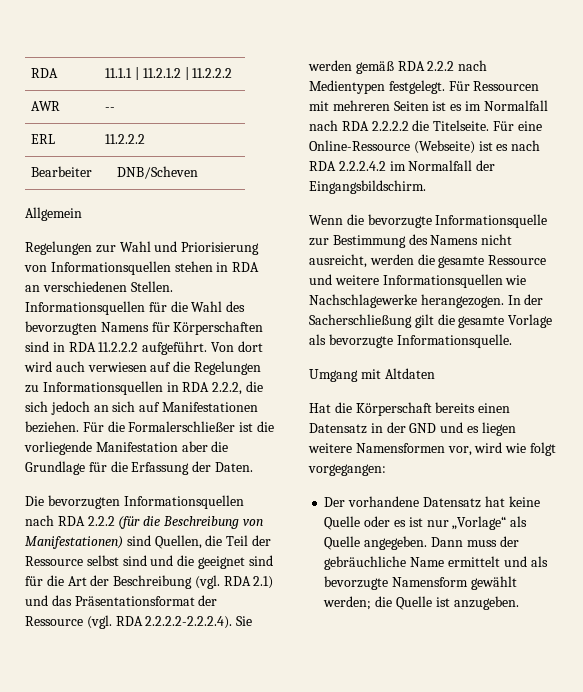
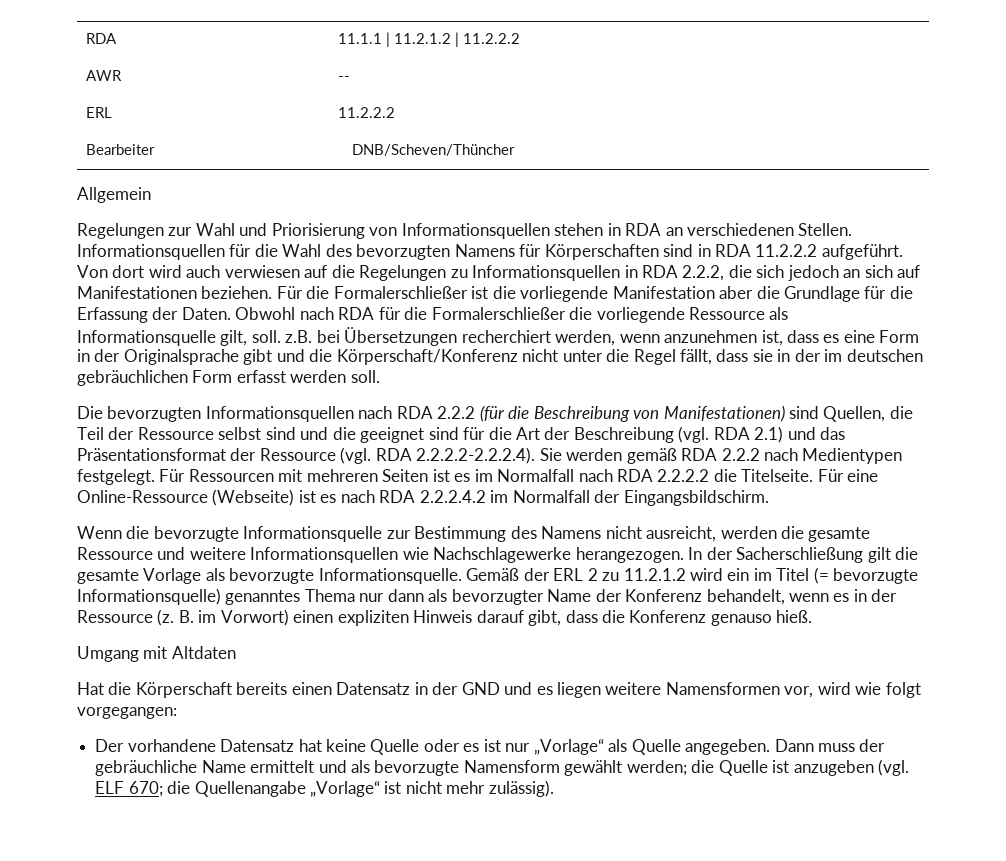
- Bearbeiter | DNB/Scheven
+ Bearbeiter | DNB/Scheven/Thüncher
+ Obwohl nach RDA für die Formalerschließer die vorliegende Ressource als Informationsquelle gilt, soll. z.B. bei Übersetzungen recherchiert werden, wenn anzunehmen ist, dass es eine Form in der Originalsprache gibt und die Körperschaft/Konferenz nicht unter die Regel fällt, dass sie in der im deutschen gebräuchlichen Form erfasst werden soll.
+ Gemäß der ERL 2 zu 11.2.1.2 wird ein im Titel (= bevorzugte Informationsquelle) genanntes Thema nur dann als bevorzugter Name der Konferenz behandelt, wenn es in der Ressource (z. B. im Vorwort) einen expliziten Hinweis darauf gibt, dass die Konferenz genauso hieß.
- Dann muss der gebräuchliche Name ermittelt und als bevorzugte Namensform gewählt werden; die Quelle ist anzugeben.
+ Dann muss der gebräuchliche Name ermittelt und als bevorzugte Namensform gewählt werden; die Quelle ist anzugeben (vgl. ELF 670; die Quellenangabe „Vorlage“ ist nicht mehr zulässig).

